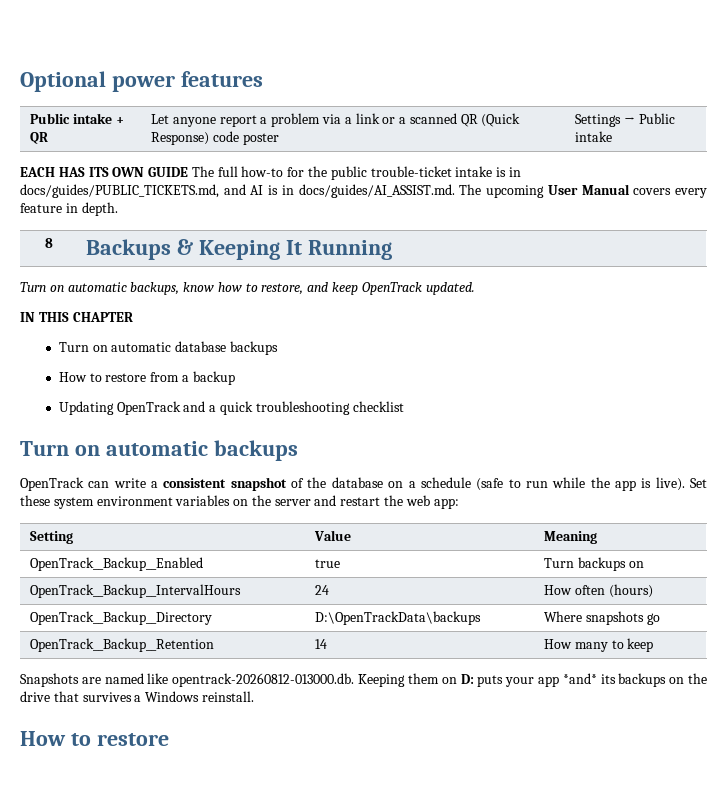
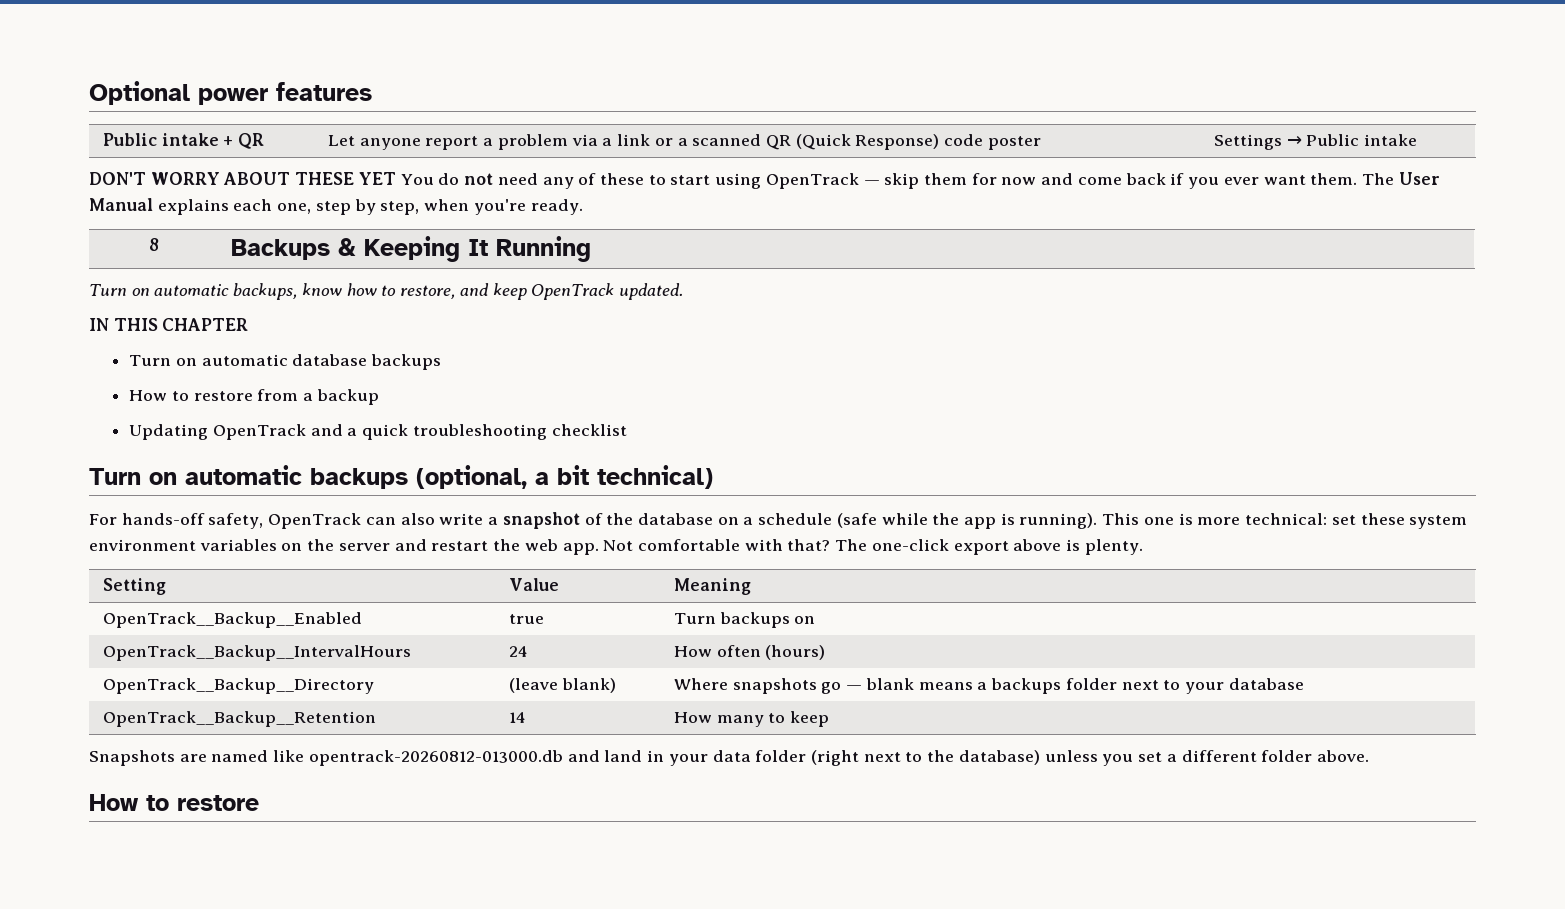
- EACH HAS ITS OWN GUIDE The full how-to for the public trouble-ticket intake is in docs/guides/PUBLIC_TICKETS.md, and AI is in docs/guides/AI_ASSIST.md. The upcoming User Manual covers every feature in depth.
+ DON'T WORRY ABOUT THESE YET You do not need any of these to start using OpenTrack — skip them for now and come back if you ever want them. The User Manual explains each one, step by step, when you're ready.
- Turn on automatic backups
- OpenTrack can write a consistent snapshot of the database on a schedule (safe to run while the app is live). Set these system environment variables on the server and restart the web app:
+ Turn on automatic backups (optional, a bit technical)
+ For hands-off safety, OpenTrack can also write a snapshot of the database on a schedule (safe while the app is running). This one is more technical: set these system environment variables on the server and restart the web app. Not comfortable with that? The one-click export above is plenty.
- OpenTrack__Backup__Directory | D:\OpenTrackData\backups | Where snapshots go
+ OpenTrack__Backup__Directory | (leave blank) | Where snapshots go — blank means a backups folder next to your database
- Snapshots are named like opentrack-20260812-013000.db. Keeping them on D: puts your app *and* its backups on the drive that survives a Windows reinstall.
+ Snapshots are named like opentrack-20260812-013000.db and land in your data folder (right next to the database) unless you set a different folder above.

